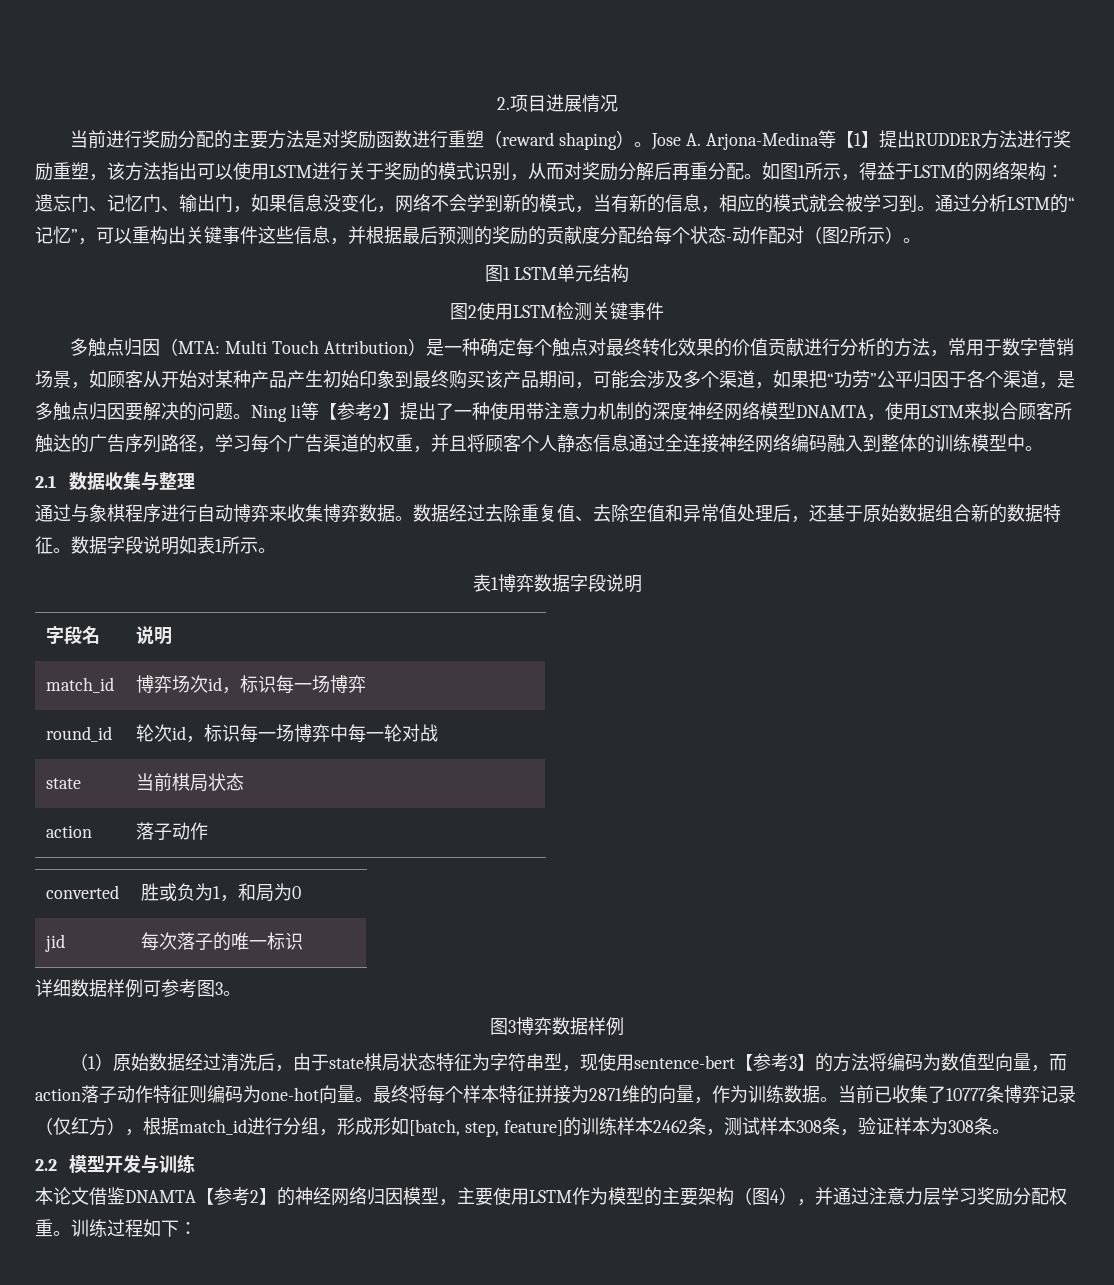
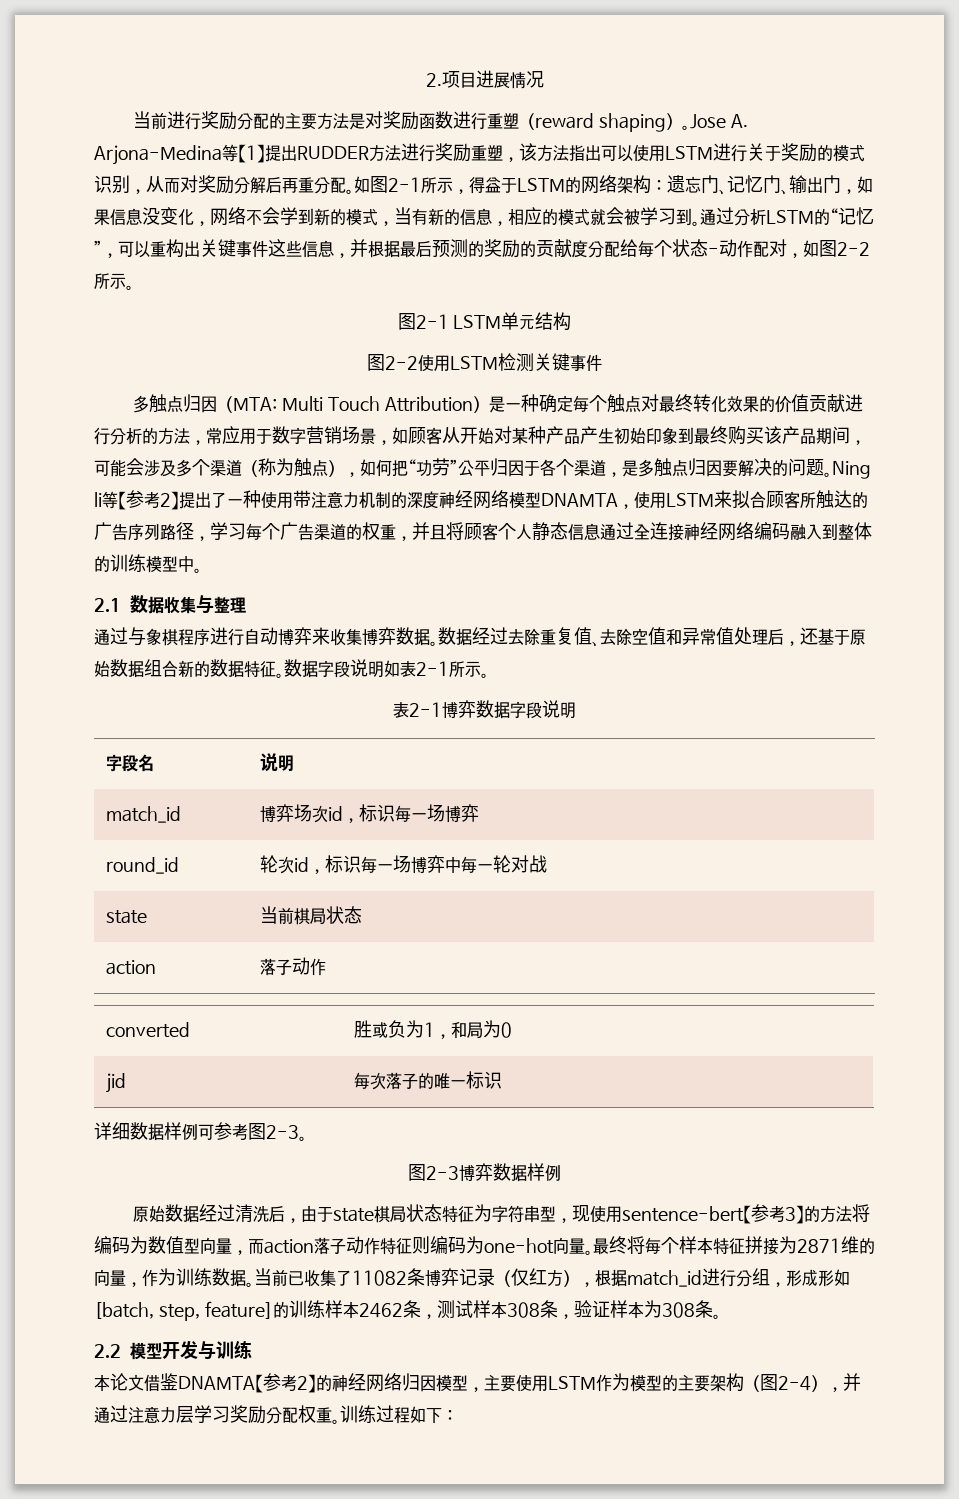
- 如图1所示，得益于LSTM的网络架构：遗忘门、记忆门、输出门，如果信息没变化，网络不会学到新的模式，当有新的信息，相应的模式就会被学习到。
+ 如图2-1所示，得益于LSTM的网络架构：遗忘门、记忆门、输出门，如果信息没变化，网络不会学到新的模式，当有新的信息，相应的模式就会被学习到。
- 通过分析LSTM的“记忆”，可以重构出关键事件这些信息，并根据最后预测的奖励的贡献度分配给每个状态-动作配对（图2所示）。
- 图1 LSTM单元结构
+ 通过分析LSTM的“记忆”，可以重构出关键事件这些信息，并根据最后预测的奖励的贡献度分配给每个状态-动作配对，如图2-2所示。
+ 图2-1 LSTM单元结构
- 图2使用LSTM检测关键事件
+ 图2-2使用LSTM检测关键事件
- Multi Touch Attribution）是一种确定每个触点对最终转化效果的价值贡献进行分析的方法，常用于数字营销场景，如顾客从开始对某种产品产生初始印象到最终购买该产品期间，可能会涉及多个渠道，如果把“功劳”公平归因于各个渠道，是多触点归因要解决的问题。
+ Multi Touch Attribution）是一种确定每个触点对最终转化效果的价值贡献进行分析的方法，常应用于数字营销场景，如顾客从开始对某种产品产生初始印象到最终购买该产品期间，可能会涉及多个渠道（称为触点），如何把“功劳”公平归因于各个渠道，是多触点归因要解决的问题。
- 数据字段说明如表1所示。
+ 数据字段说明如表2-1所示。
- 表1博弈数据字段说明
+ 表2-1博弈数据字段说明
- 详细数据样例可参考图3。
- 图3博弈数据样例
+ 详细数据样例可参考图2-3。
+ 图2-3博弈数据样例
- （1）原始数据经过清洗后，由于state棋局状态特征为字符串型，现使用sentence-bert【参考3】的方法将编码为数值型向量，而action落子动作特征则编码为one-hot向量。
+ 原始数据经过清洗后，由于state棋局状态特征为字符串型，现使用sentence-bert【参考3】的方法将编码为数值型向量，而action落子动作特征则编码为one-hot向量。
- 当前已收集了10777条博弈记录（仅红方），根据match_id进行分组，形成形如[batch, step, feature]的训练样本2462条，测试样本308条，验证样本为308条。
+ 当前已收集了11082条博弈记录（仅红方），根据match_id进行分组，形成形如[batch, step, feature]的训练样本2462条，测试样本308条，验证样本为308条。
- 本论文借鉴DNAMTA【参考2】的神经网络归因模型，主要使用LSTM作为模型的主要架构（图4），并通过注意力层学习奖励分配权重。
+ 本论文借鉴DNAMTA【参考2】的神经网络归因模型，主要使用LSTM作为模型的主要架构（图2-4），并通过注意力层学习奖励分配权重。

